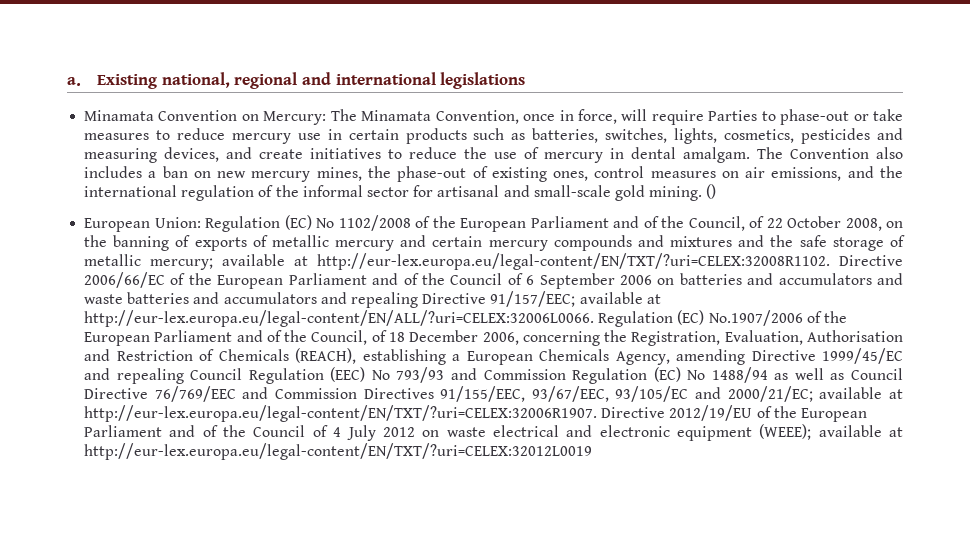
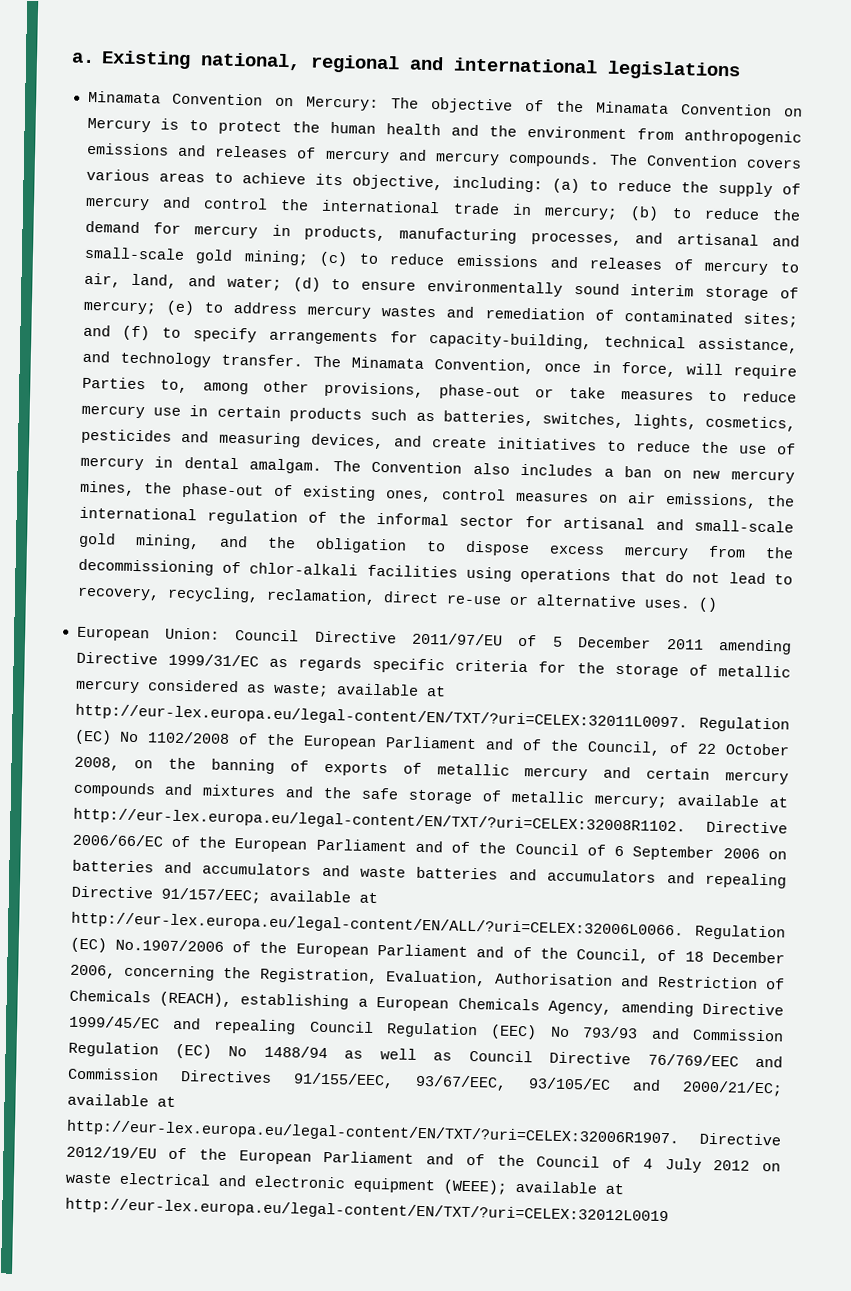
- Minamata Convention on Mercury: The Minamata Convention, once in force, will require Parties to phase-out or take measures to reduce mercury use in certain products such as batteries, switches, lights, cosmetics, pesticides and measuring devices, and create initiatives to reduce the use of mercury in dental amalgam.
+ Minamata Convention on Mercury: The objective of the Minamata Convention on Mercury is to protect the human health and the environment from anthropogenic emissions and releases of mercury and mercury compounds. The Convention covers various areas to achieve its objective, including: (a) to reduce the supply of mercury and control the international trade in mercury; (b) to reduce the demand for mercury in products, manufacturing processes, and artisanal and small-scale gold mining; (c) to reduce emissions and releases of mercury to air, land, and water; (d) to ensure environmentally sound interim storage of mercury; (e) to address mercury wastes and remediation of contaminated sites; and (f) to specify arrangements for capacity-building, technical assistance, and technology transfer. The Minamata Convention, once in force, will require Parties to, among other provisions, phase-out or take measures to reduce mercury use in certain products such as batteries, switches, lights, cosmetics, pesticides and measuring devices, and create initiatives to reduce the use of mercury in dental amalgam.
- The Convention also includes a ban on new mercury mines, the phase-out of existing ones, control measures on air emissions, and the international regulation of the informal sector for artisanal and small-scale gold mining. ()
- European Union: Regulation (EC) No 1102/2008 of the European Parliament and of the Council, of 22 October 2008, on the banning of exports of metallic mercury and certain mercury compounds and mixtures and the safe storage of metallic mercury;
+ The Convention also includes a ban on new mercury mines, the phase-out of existing ones, control measures on air emissions, the international regulation of the informal sector for artisanal and small-scale gold mining, and the obligation to dispose excess mercury from the decommissioning of chlor-alkali facilities using operations that do not lead to recovery, recycling, reclamation, direct re-use or alternative uses. ()
+ European Union: Council Directive 2011/97/EU of 5 December 2011 amending Directive 1999/31/EC as regards specific criteria for the storage of metallic mercury considered as waste; available at http://eur-lex.europa.eu/legal-content/EN/TXT/?uri=CELEX:32011L0097. Regulation (EC) No 1102/2008 of the European Parliament and of the Council, of 22 October 2008, on the banning of exports of metallic mercury and certain mercury compounds and mixtures and the safe storage of metallic mercury;

